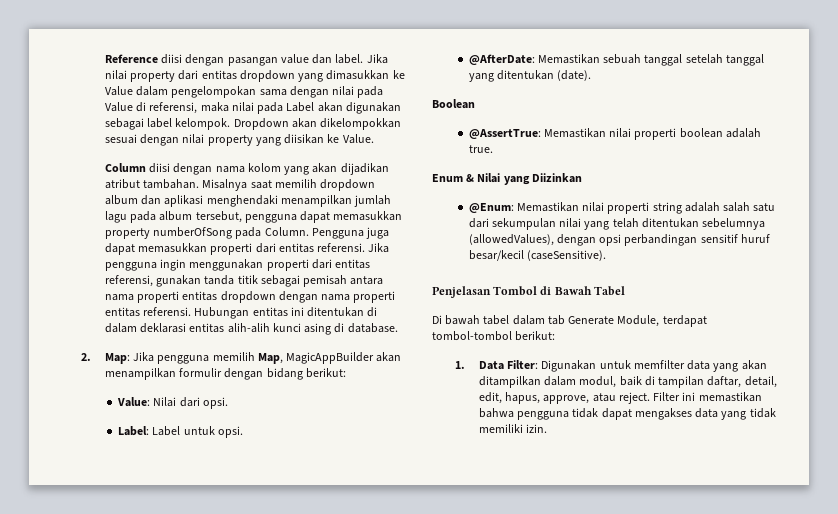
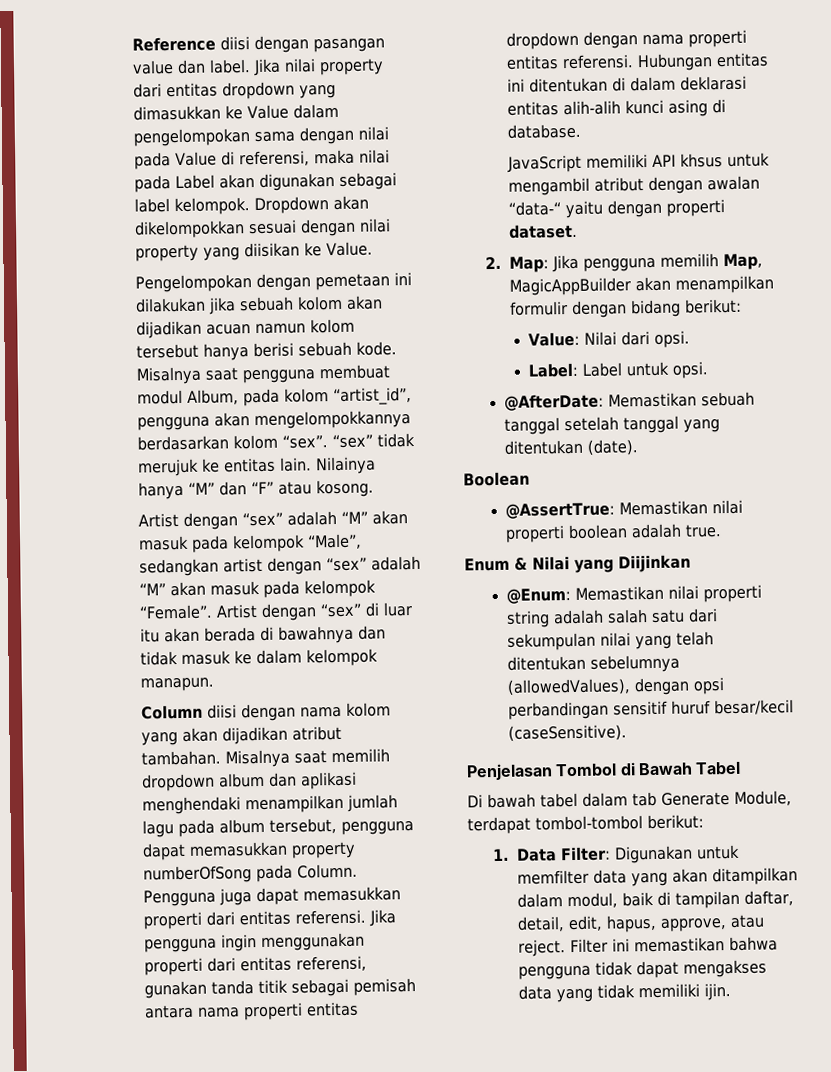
+ Pengelompokan dengan pemetaan ini dilakukan jika sebuah kolom akan dijadikan acuan namun kolom tersebut hanya berisi sebuah kode. Misalnya saat pengguna membuat modul Album, pada kolom “artist_id”, pengguna akan mengelompokkannya berdasarkan kolom “sex”. “sex” tidak merujuk ke entitas lain. Nilainya hanya “M” dan “F” atau kosong.
+ Artist dengan “sex” adalah “M” akan masuk pada kelompok “Male”, sedangkan artist dengan “sex” adalah “M” akan masuk pada kelompok “Female”. Artist dengan “sex” di luar itu akan berada di bawahnya dan tidak masuk ke dalam kelompok manapun.
+ JavaScript memiliki API khsus untuk mengambil atribut dengan awalan “data-“ yaitu dengan properti dataset.
- Enum & Nilai yang Diizinkan
+ Enum & Nilai yang Diijinkan
- Filter ini memastikan bahwa pengguna tidak dapat mengakses data yang tidak memiliki izin.
+ Filter ini memastikan bahwa pengguna tidak dapat mengakses data yang tidak memiliki ijin.

